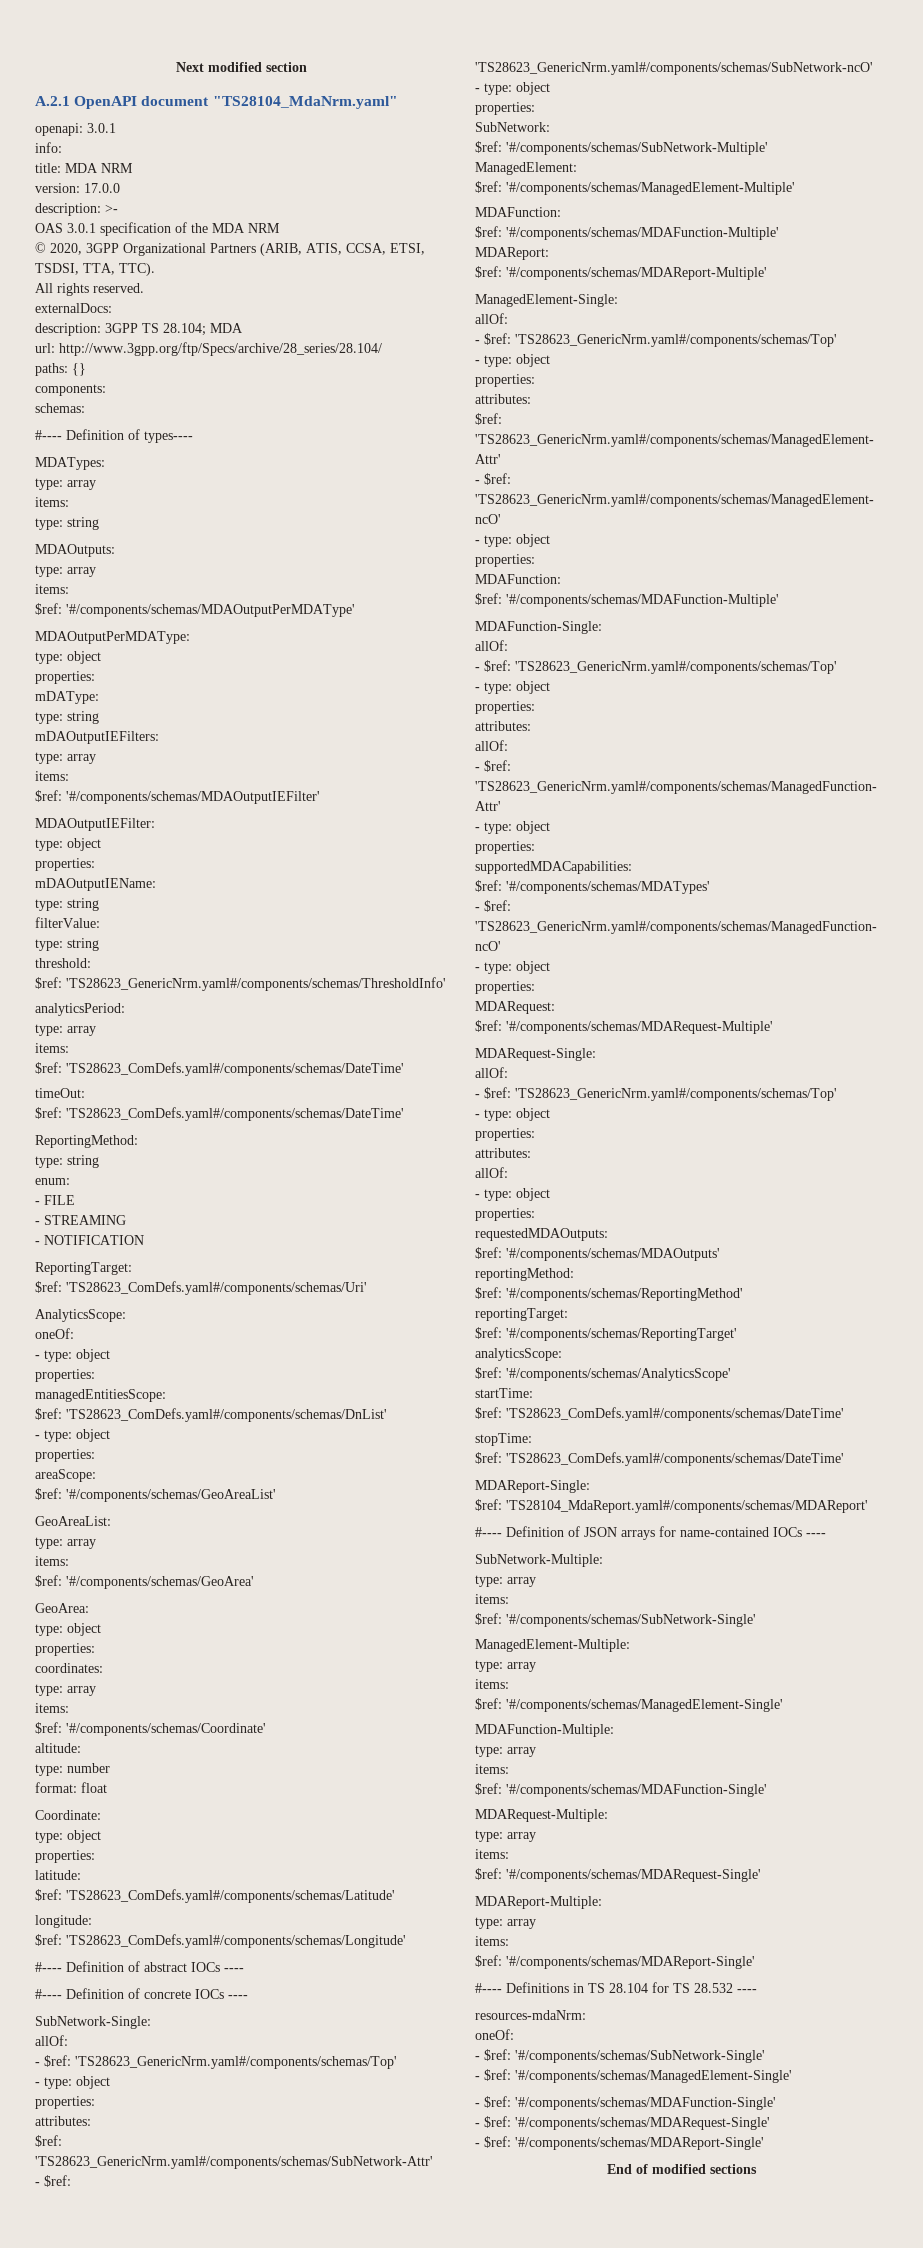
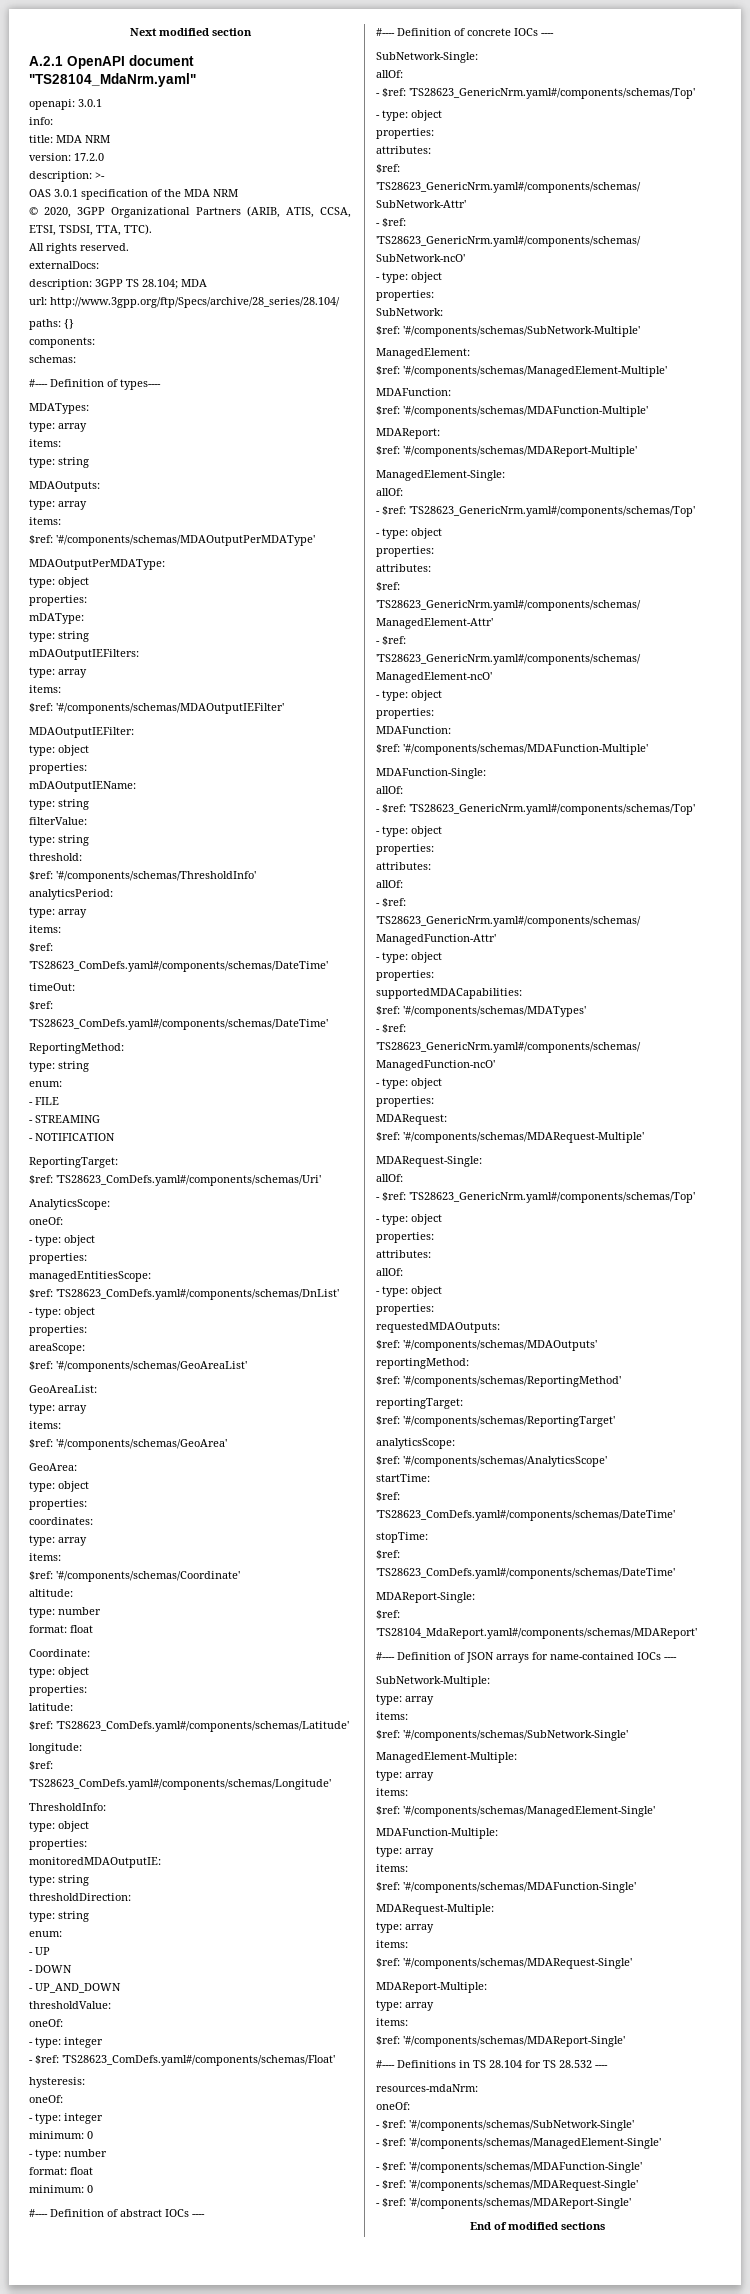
- version: 17.0.0
+ version: 17.2.0
- $ref: 'TS28623_GenericNrm.yaml#/components/schemas/ThresholdInfo'
+ $ref: '#/components/schemas/ThresholdInfo'
+ ThresholdInfo:
+ type: object
+ properties:
+ monitoredMDAOutputIE:
+ type: string
+ thresholdDirection:
+ type: string
+ enum:
+ - UP
+ - DOWN
+ - UP_AND_DOWN
+ thresholdValue:
+ oneOf:
+ - type: integer
+ - $ref: 'TS28623_ComDefs.yaml#/components/schemas/Float'
+ hysteresis:
+ oneOf:
+ - type: integer
+ minimum: 0
+ - type: number
+ format: float
+ minimum: 0

